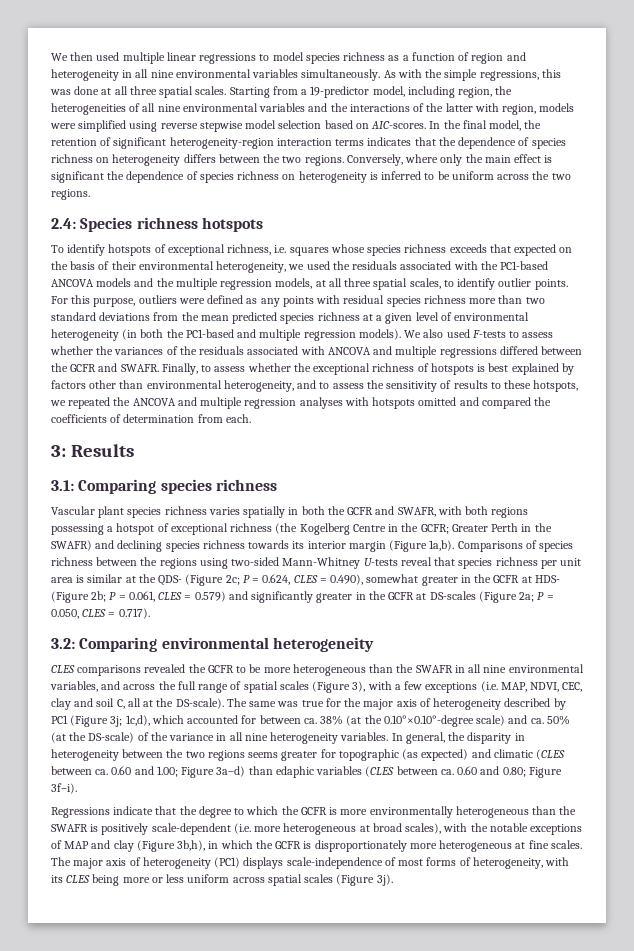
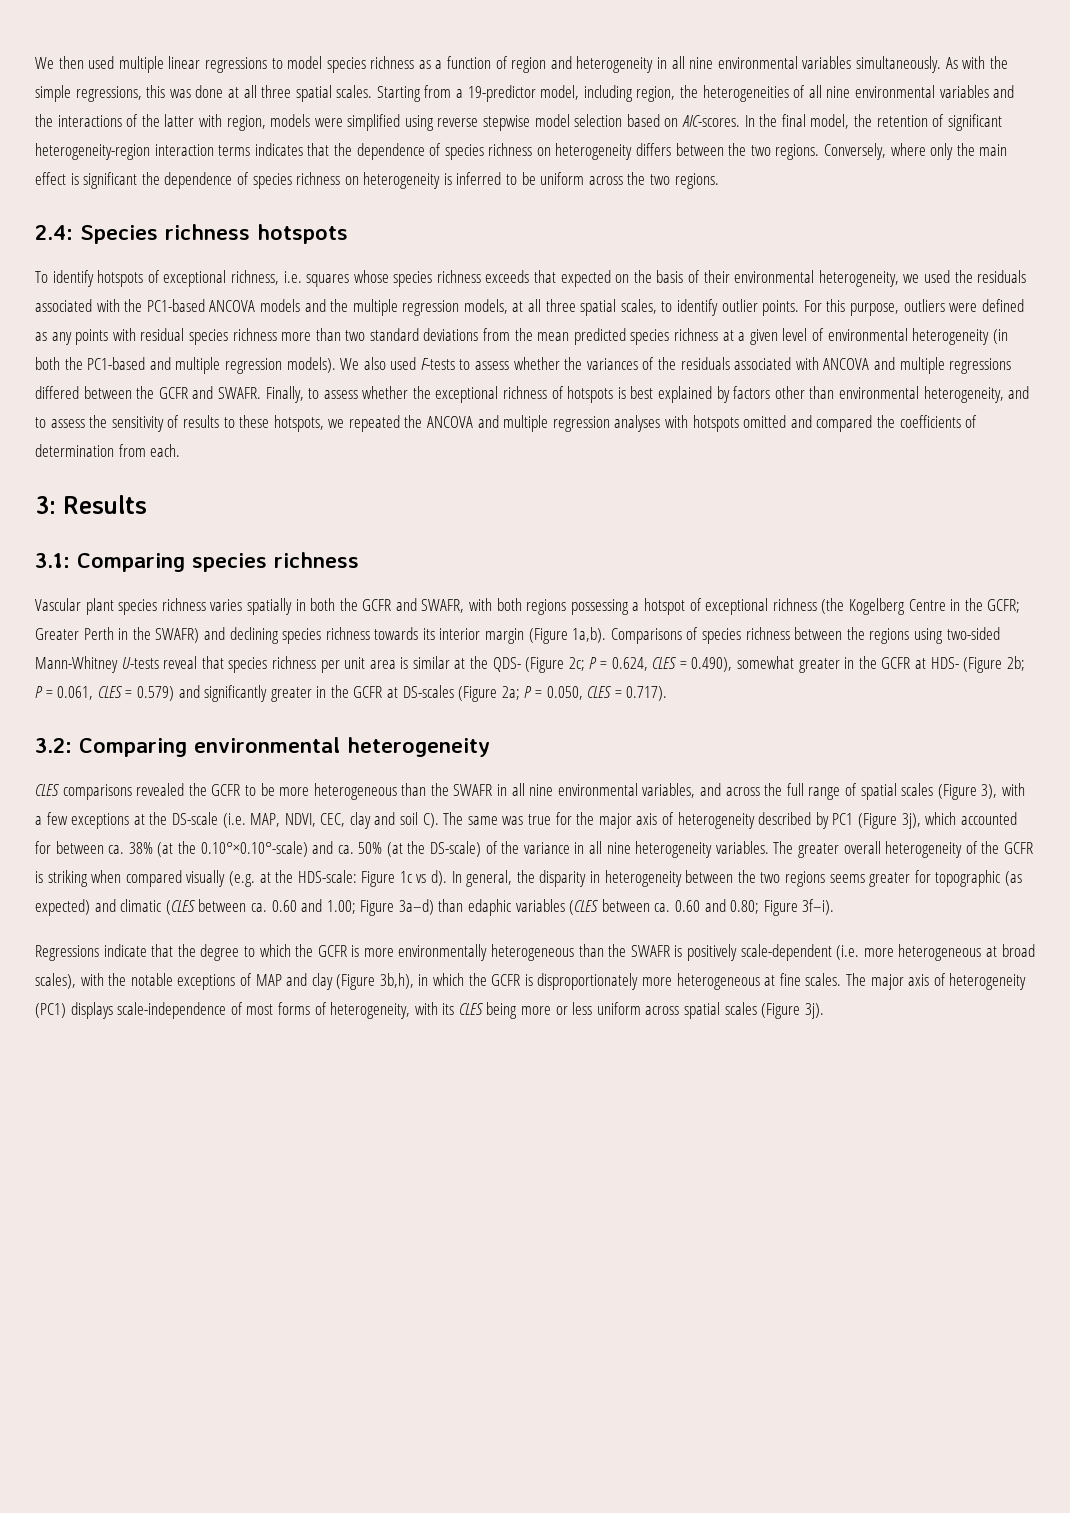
- CLES comparisons revealed the GCFR to be more heterogeneous than the SWAFR in all nine environmental variables, and across the full range of spatial scales (Figure 3), with a few exceptions (i.e. MAP, NDVI, CEC, clay and soil C, all at the DS-scale). The same was true for the major axis of heterogeneity described by PC1 (Figure 3j; 1c,d), which accounted for between ca. 38% (at the 0.10°×0.10°-degree scale) and ca. 50% (at the DS-scale) of the variance in all nine heterogeneity variables.
+ CLES comparisons revealed the GCFR to be more heterogeneous than the SWAFR in all nine environmental variables, and across the full range of spatial scales (Figure 3), with a few exceptions at the DS-scale (i.e. MAP, NDVI, CEC, clay and soil C). The same was true for the major axis of heterogeneity described by PC1 (Figure 3j), which accounted for between ca. 38% (at the 0.10°×0.10°-scale) and ca. 50% (at the DS-scale) of the variance in all nine heterogeneity variables.
+ The greater overall heterogeneity of the GCFR is striking when compared visually (e.g. at the HDS-scale: Figure 1c vs d).

